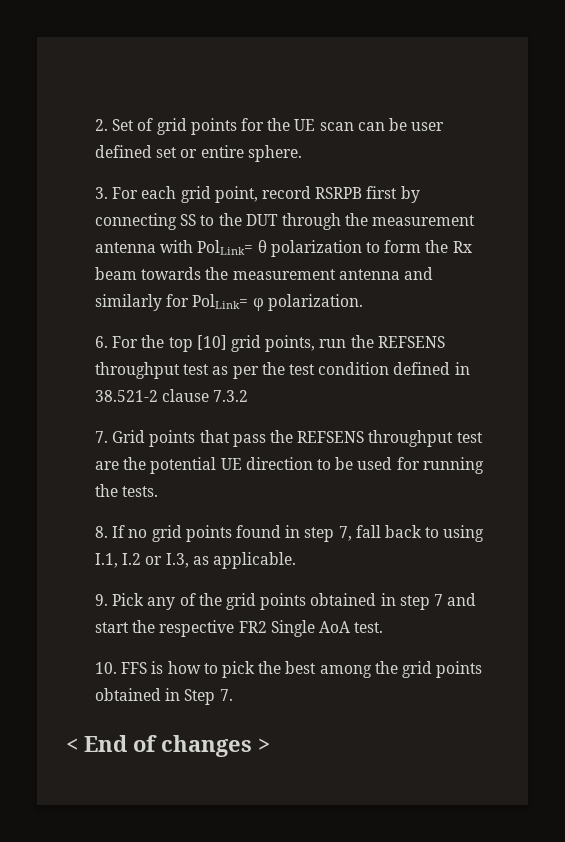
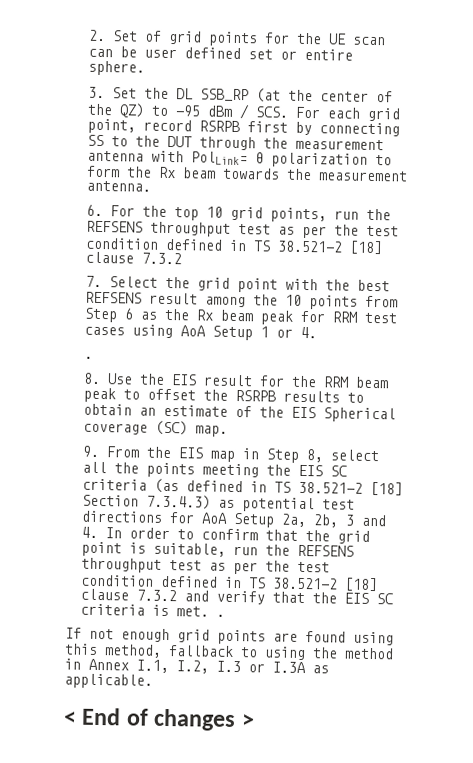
- 3. For each grid point, record RSRPB first by connecting SS to the DUT through the measurement antenna with PolLink= θ polarization to form the Rx beam towards the measurement antenna and similarly for PolLink= φ polarization.
+ 3. Set the DL SSB_RP (at the center of the QZ) to -95 dBm / SCS. For each grid point, record RSRPB first by connecting SS to the DUT through the measurement antenna with PolLink= θ polarization to form the Rx beam towards the measurement antenna.
- 6. For the top [10] grid points, run the REFSENS throughput test as per the test condition defined in 38.521-2 clause 7.3.2
+ 6. For the top 10 grid points, run the REFSENS throughput test as per the test condition defined in TS 38.521-2 [18] clause 7.3.2
- 7. Grid points that pass the REFSENS throughput test are the potential UE direction to be used for running the tests.
- 8. If no grid points found in step 7, fall back to using I.1, I.2 or I.3, as applicable.
- 9. Pick any of the grid points obtained in step 7 and start the respective FR2 Single AoA test.
- 10. FFS is how to pick the best among the grid points obtained in Step 7.
+ 7. Select the grid point with the best REFSENS result among the 10 points from Step 6 as the Rx beam peak for RRM test cases using AoA Setup 1 or 4.
+ .
+ 8. Use the EIS result for the RRM beam peak to offset the RSRPB results to obtain an estimate of the EIS Spherical coverage (SC) map.
+ 9. From the EIS map in Step 8, select all the points meeting the EIS SC criteria (as defined in TS 38.521-2 [18] Section 7.3.4.3) as potential test directions for AoA Setup 2a, 2b, 3 and 4. In order to confirm that the grid point is suitable, run the REFSENS throughput test as per the test condition defined in TS 38.521-2 [18] clause 7.3.2 and verify that the EIS SC criteria is met. .
+ If not enough grid points are found using this method, fallback to using the method in Annex I.1, I.2, I.3 or I.3A as applicable.

